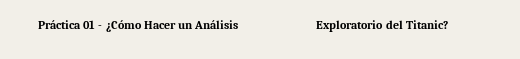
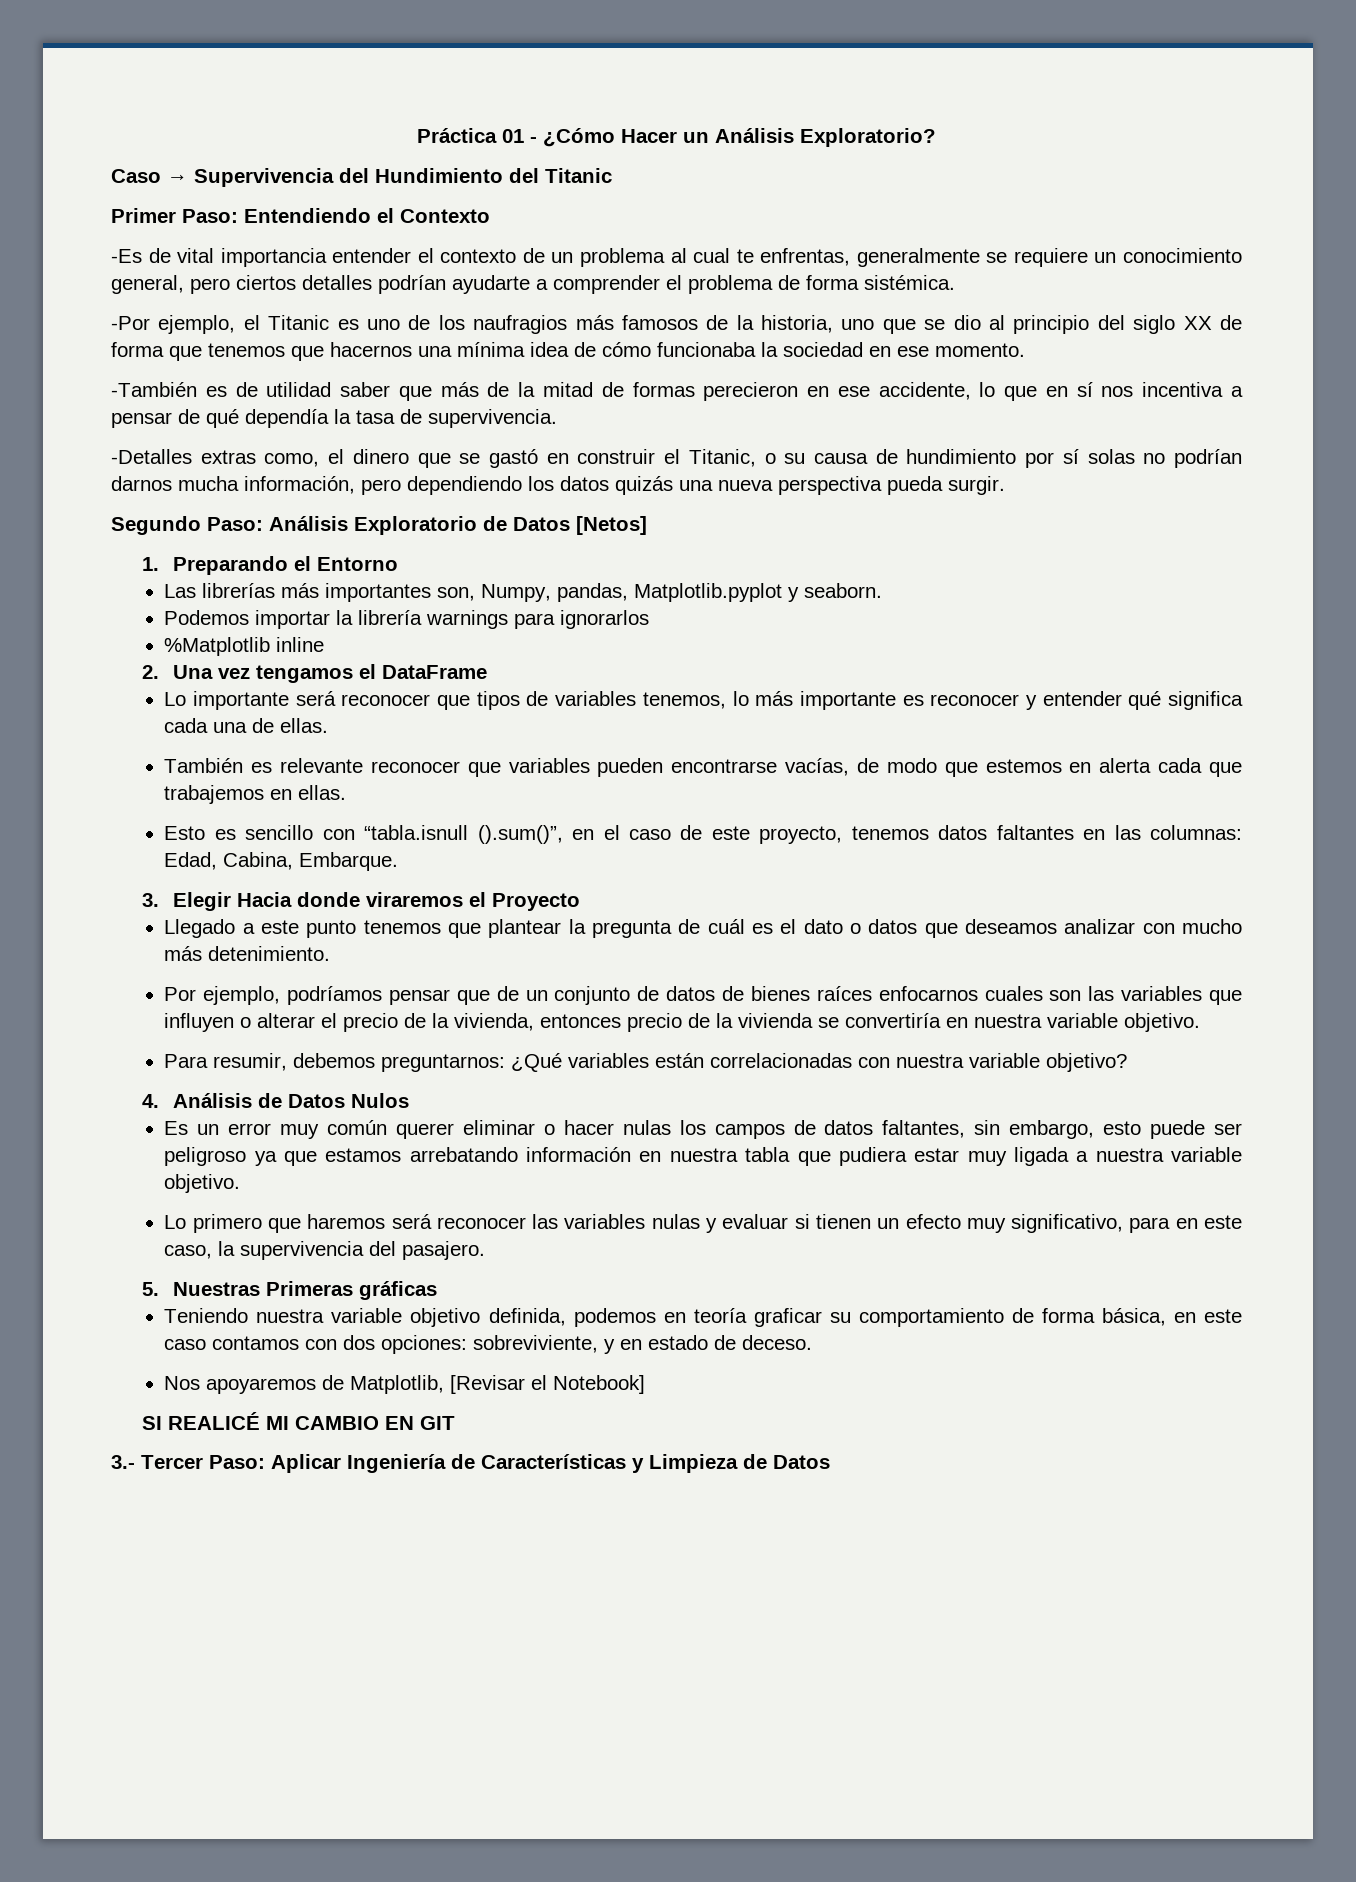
- Práctica 01 - ¿Cómo Hacer un Análisis Exploratorio del Titanic?
+ Práctica 01 - ¿Cómo Hacer un Análisis Exploratorio?
+ Caso → Supervivencia del Hundimiento del Titanic
+ Primer Paso: Entendiendo el Contexto
+ -Es de vital importancia entender el contexto de un problema al cual te enfrentas, generalmente se requiere un conocimiento general, pero ciertos detalles podrían ayudarte a comprender el problema de forma sistémica.
+ -Por ejemplo, el Titanic es uno de los naufragios más famosos de la historia, uno que se dio al principio del siglo XX de forma que tenemos que hacernos una mínima idea de cómo funcionaba la sociedad en ese momento.
+ -También es de utilidad saber que más de la mitad de formas perecieron en ese accidente, lo que en sí nos incentiva a pensar de qué dependía la tasa de supervivencia.
+ -Detalles extras como, el dinero que se gastó en construir el Titanic, o su causa de hundimiento por sí solas no podrían darnos mucha información, pero dependiendo los datos quizás una nueva perspectiva pueda surgir.
+ Segundo Paso: Análisis Exploratorio de Datos [Netos]
+ 1. Preparando el Entorno
+ Las librerías más importantes son, Numpy, pandas, Matplotlib.pyplot y seaborn.
+ Podemos importar la librería warnings para ignorarlos
+ %Matplotlib inline
+ 2. Una vez tengamos el DataFrame
+ Lo importante será reconocer que tipos de variables tenemos, lo más importante es reconocer y entender qué significa cada una de ellas.
+ También es relevante reconocer que variables pueden encontrarse vacías, de modo que estemos en alerta cada que trabajemos en ellas.
+ Esto es sencillo con “tabla.isnull ().sum()”, en el caso de este proyecto, tenemos datos faltantes en las columnas: Edad, Cabina, Embarque.
+ 3. Elegir Hacia donde viraremos el Proyecto
+ Llegado a este punto tenemos que plantear la pregunta de cuál es el dato o datos que deseamos analizar con mucho más detenimiento.
+ Por ejemplo, podríamos pensar que de un conjunto de datos de bienes raíces enfocarnos cuales son las variables que influyen o alterar el precio de la vivienda, entonces precio de la vivienda se convertiría en nuestra variable objetivo.
+ Para resumir, debemos preguntarnos: ¿Qué variables están correlacionadas con nuestra variable objetivo?
+ 4. Análisis de Datos Nulos
+ Es un error muy común querer eliminar o hacer nulas los campos de datos faltantes, sin embargo, esto puede ser peligroso ya que estamos arrebatando información en nuestra tabla que pudiera estar muy ligada a nuestra variable objetivo.
+ Lo primero que haremos será reconocer las variables nulas y evaluar si tienen un efecto muy significativo, para en este caso, la supervivencia del pasajero.
+ 5. Nuestras Primeras gráficas
+ Teniendo nuestra variable objetivo definida, podemos en teoría graficar su comportamiento de forma básica, en este caso contamos con dos opciones: sobreviviente, y en estado de deceso.
+ Nos apoyaremos de Matplotlib, [Revisar el Notebook]
+ SI REALICÉ MI CAMBIO EN GIT
+ 3.- Tercer Paso: Aplicar Ingeniería de Características y Limpieza de Datos

